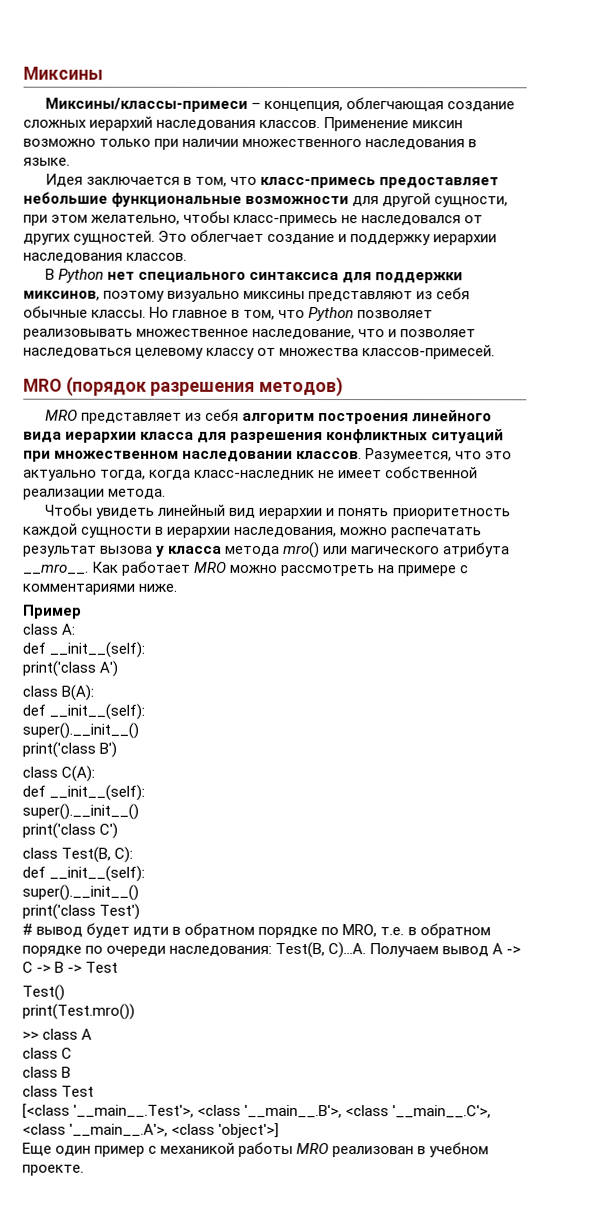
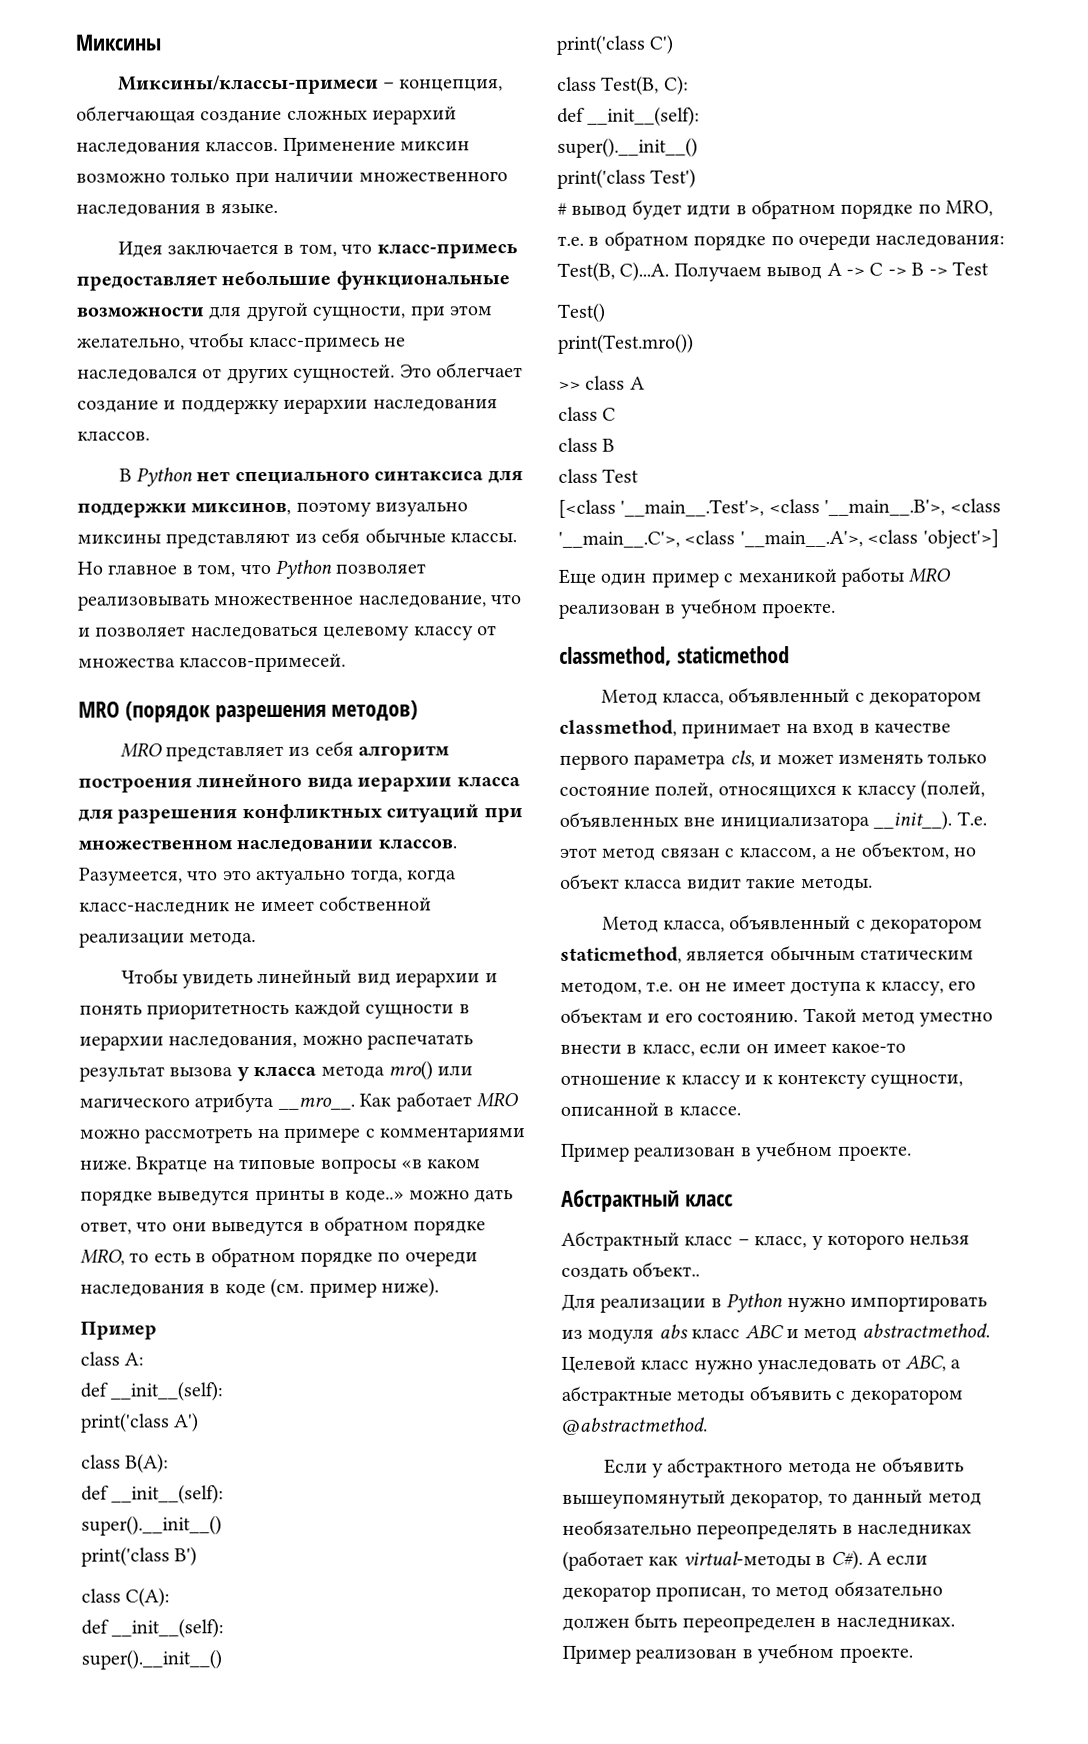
+ Вкратце на типовые вопросы «в каком порядке выведутся принты в коде..» можно дать ответ, что они выведутся в обратном порядке MRO, то есть в обратном порядке по очереди наследования в коде (см. пример ниже).
+ classmethod, staticmethod
+ Метод класса, объявленный с декоратором classmethod, принимает на вход в качестве первого параметра cls, и может изменять только состояние полей, относящихся к классу (полей, объявленных вне инициализатора __init__). Т.е. этот метод связан с классом, а не объектом, но объект класса видит такие методы.
+ Метод класса, объявленный с декоратором staticmethod, является обычным статическим методом, т.е. он не имеет доступа к классу, его объектам и его состоянию. Такой метод уместно внести в класс, если он имеет какое-то отношение к классу и к контексту сущности, описанной в классе.
+ Пример реализован в учебном проекте.
+ Абстрактный класс
+ Абстрактный класс – класс, у которого нельзя создать объект..
+ Для реализации в Python нужно импортировать из модуля abs класс ABC и метод abstractmethod. Целевой класс нужно унаследовать от ABC, а абстрактные методы объявить с декоратором @abstractmethod.
+ Если у абстрактного метода не объявить вышеупомянутый декоратор, то данный метод необязательно переопределять в наследниках (работает как virtual-методы в C#). А если декоратор прописан, то метод обязательно должен быть переопределен в наследниках. Пример реализован в учебном проекте.

